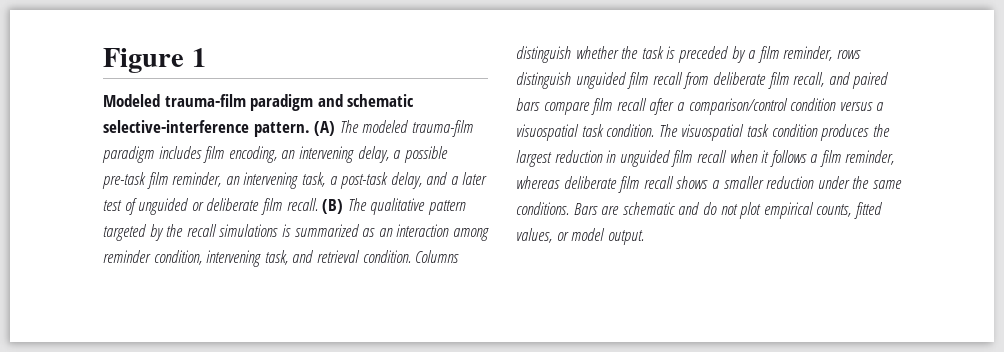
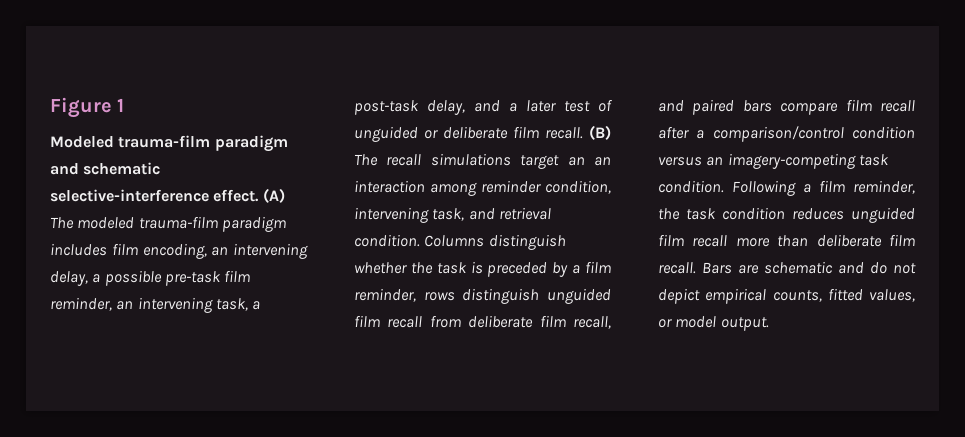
- Modeled trauma-film paradigm and schematic selective-interference pattern.
+ Modeled trauma-film paradigm and schematic selective-interference effect.
- (B) The qualitative pattern targeted by the recall simulations is summarized as an interaction among reminder condition, intervening task, and retrieval condition.
+ (B) The recall simulations target an an interaction among reminder condition, intervening task, and retrieval condition.
- Columns distinguish whether the task is preceded by a film reminder, rows distinguish unguided film recall from deliberate film recall, and paired bars compare film recall after a comparison/control condition versus a visuospatial task condition. The visuospatial task condition produces the largest reduction in unguided film recall when it follows a film reminder, whereas deliberate film recall shows a smaller reduction under the same conditions.
+ Columns distinguish whether the task is preceded by a film reminder, rows distinguish unguided film recall from deliberate film recall, and paired bars compare film recall after a comparison/control condition versus an imagery-competing task condition. Following a film reminder, the task condition reduces unguided film recall more than deliberate film recall.
- Bars are schematic and do not plot empirical counts, fitted values, or model output.
+ Bars are schematic and do not depict empirical counts, fitted values, or model output.

